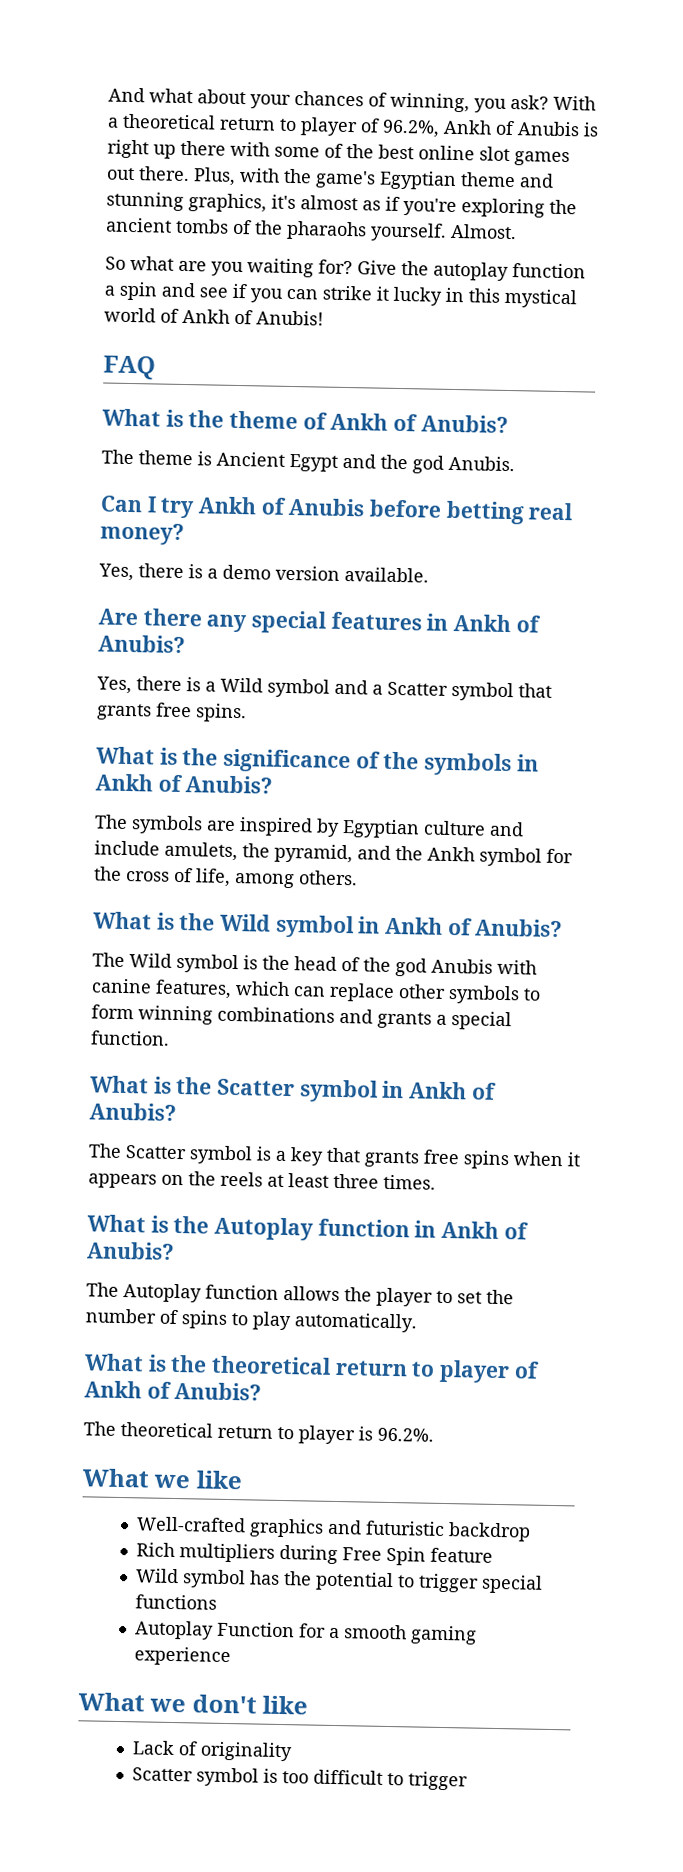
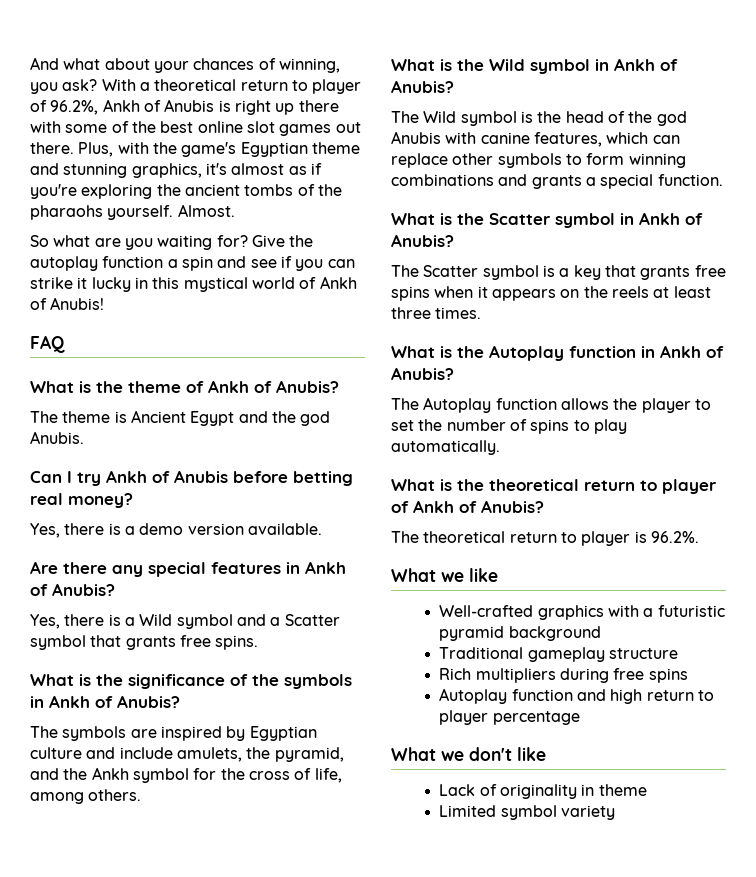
- Well-crafted graphics and futuristic backdrop
- Rich multipliers during Free Spin feature
- Wild symbol has the potential to trigger special functions
- Autoplay Function for a smooth gaming experience
+ Well-crafted graphics with a futuristic pyramid background
+ Traditional gameplay structure
+ Rich multipliers during free spins
+ Autoplay function and high return to player percentage
- Lack of originality
- Scatter symbol is too difficult to trigger
+ Lack of originality in theme
+ Limited symbol variety

